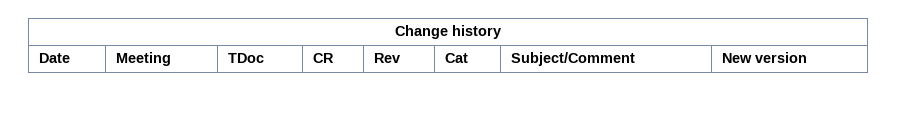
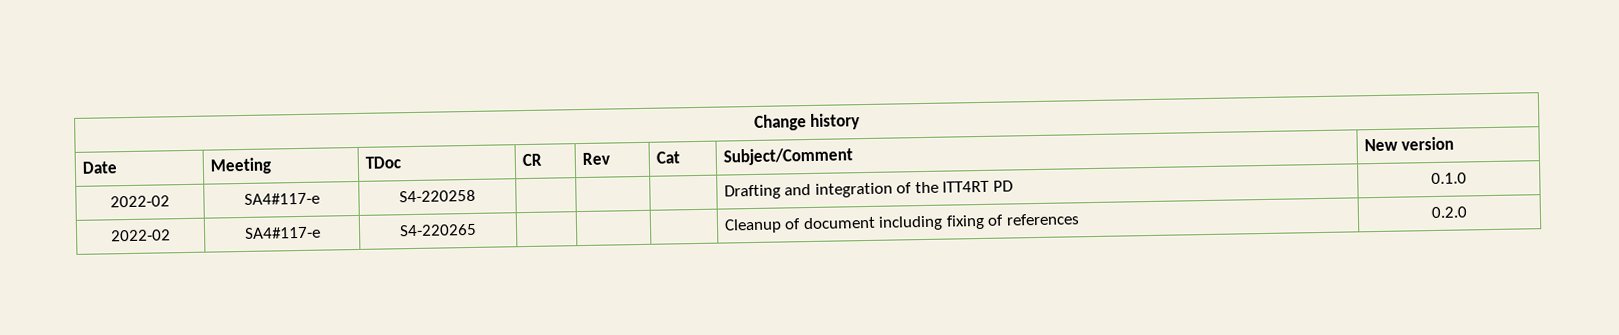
+ 2022-02 | SA4#117-e | S4-220258 | | | | Drafting and integration of the ITT4RT PD | 0.1.0
+ 2022-02 | SA4#117-e | S4-220265 | | | | Cleanup of document including fixing of references | 0.2.0

